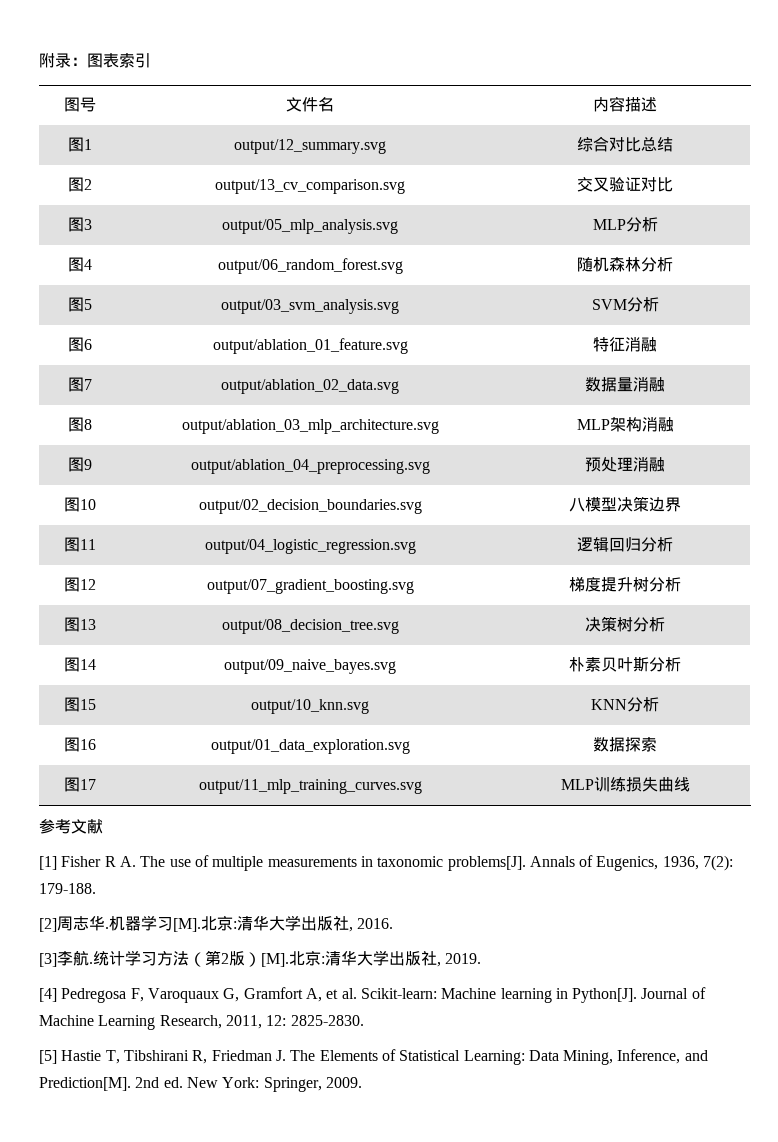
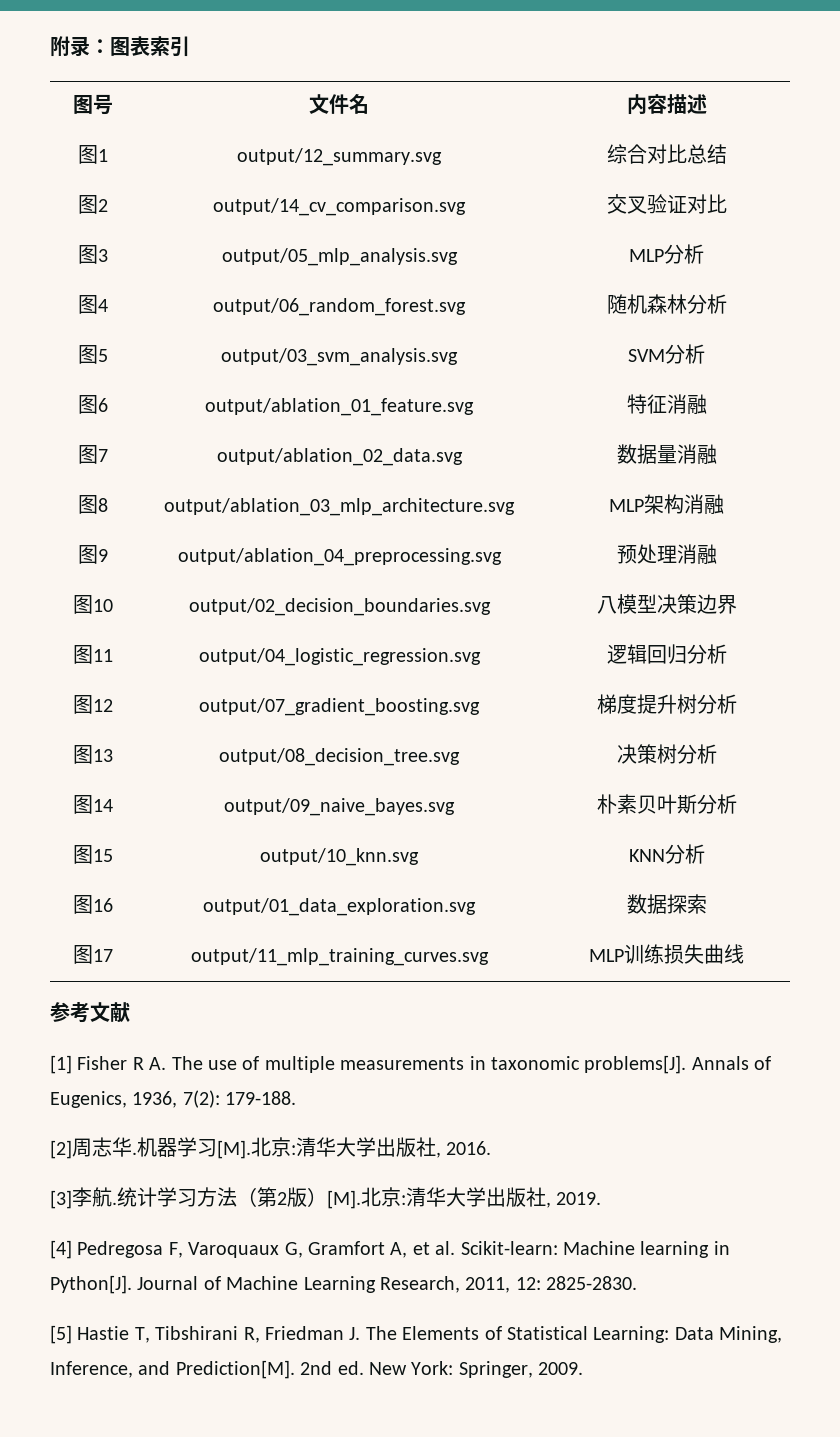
- 图2 | output/13_cv_comparison.svg | 交叉验证对比
+ 图2 | output/14_cv_comparison.svg | 交叉验证对比

